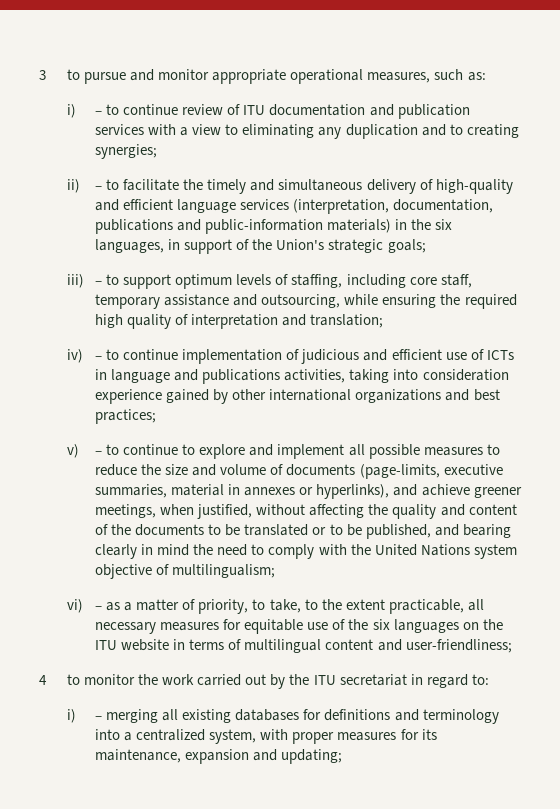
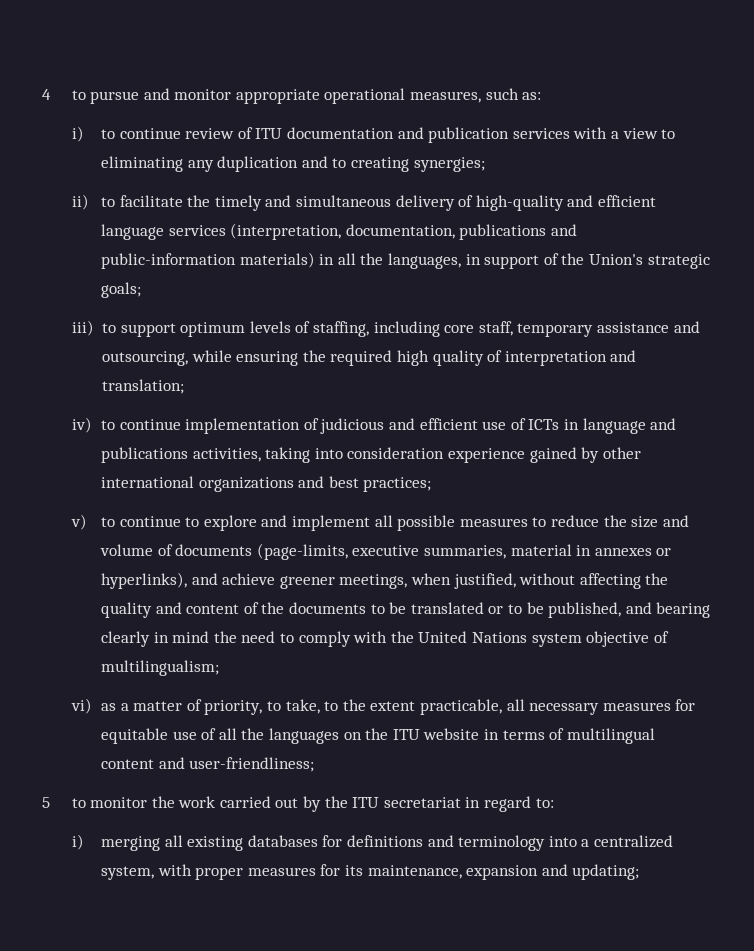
- 3 to pursue and monitor appropriate operational measures, such as:
+ 4 to pursue and monitor appropriate operational measures, such as:
- i) – to continue review of ITU documentation and publication services with a view to eliminating any duplication and to creating synergies;
+ i) to continue review of ITU documentation and publication services with a view to eliminating any duplication and to creating synergies;
- ii) – to facilitate the timely and simultaneous delivery of high-quality and efficient language services (interpretation, documentation, publications and public-information materials) in the six languages, in support of the Union's strategic goals;
+ ii) to facilitate the timely and simultaneous delivery of high-quality and efficient language services (interpretation, documentation, publications and public-information materials) in all the languages, in support of the Union's strategic goals;
- iii) – to support optimum levels of staffing, including core staff, temporary assistance and outsourcing, while ensuring the required high quality of interpretation and translation;
+ iii) to support optimum levels of staffing, including core staff, temporary assistance and outsourcing, while ensuring the required high quality of interpretation and translation;
- iv) – to continue implementation of judicious and efficient use of ICTs in language and publications activities, taking into consideration experience gained by other international organizations and best practices;
+ iv) to continue implementation of judicious and efficient use of ICTs in language and publications activities, taking into consideration experience gained by other international organizations and best practices;
- v) – to continue to explore and implement all possible measures to reduce the size and volume of documents (page-limits, executive summaries, material in annexes or hyperlinks), and achieve greener meetings, when justified, without affecting the quality and content of the documents to be translated or to be published, and bearing clearly in mind the need to comply with the United Nations system objective of multilingualism;
+ v) to continue to explore and implement all possible measures to reduce the size and volume of documents (page-limits, executive summaries, material in annexes or hyperlinks), and achieve greener meetings, when justified, without affecting the quality and content of the documents to be translated or to be published, and bearing clearly in mind the need to comply with the United Nations system objective of multilingualism;
- vi) – as a matter of priority, to take, to the extent practicable, all necessary measures for equitable use of the six languages on the ITU website in terms of multilingual content and user-friendliness;
+ vi) as a matter of priority, to take, to the extent practicable, all necessary measures for equitable use of all the languages on the ITU website in terms of multilingual content and user-friendliness;
- 4 to monitor the work carried out by the ITU secretariat in regard to:
+ 5 to monitor the work carried out by the ITU secretariat in regard to:
- i) – merging all existing databases for definitions and terminology into a centralized system, with proper measures for its maintenance, expansion and updating;
+ i) merging all existing databases for definitions and terminology into a centralized system, with proper measures for its maintenance, expansion and updating;

